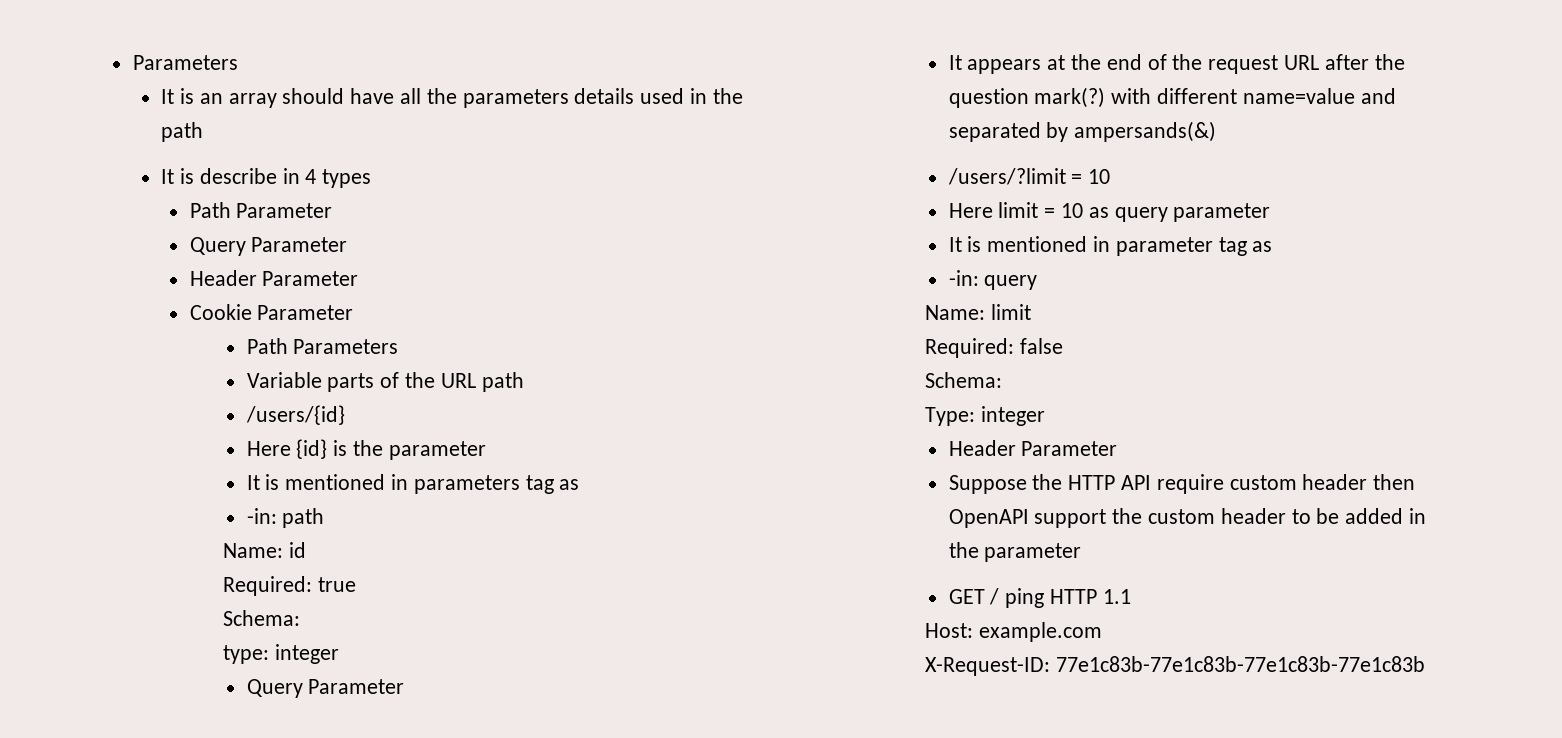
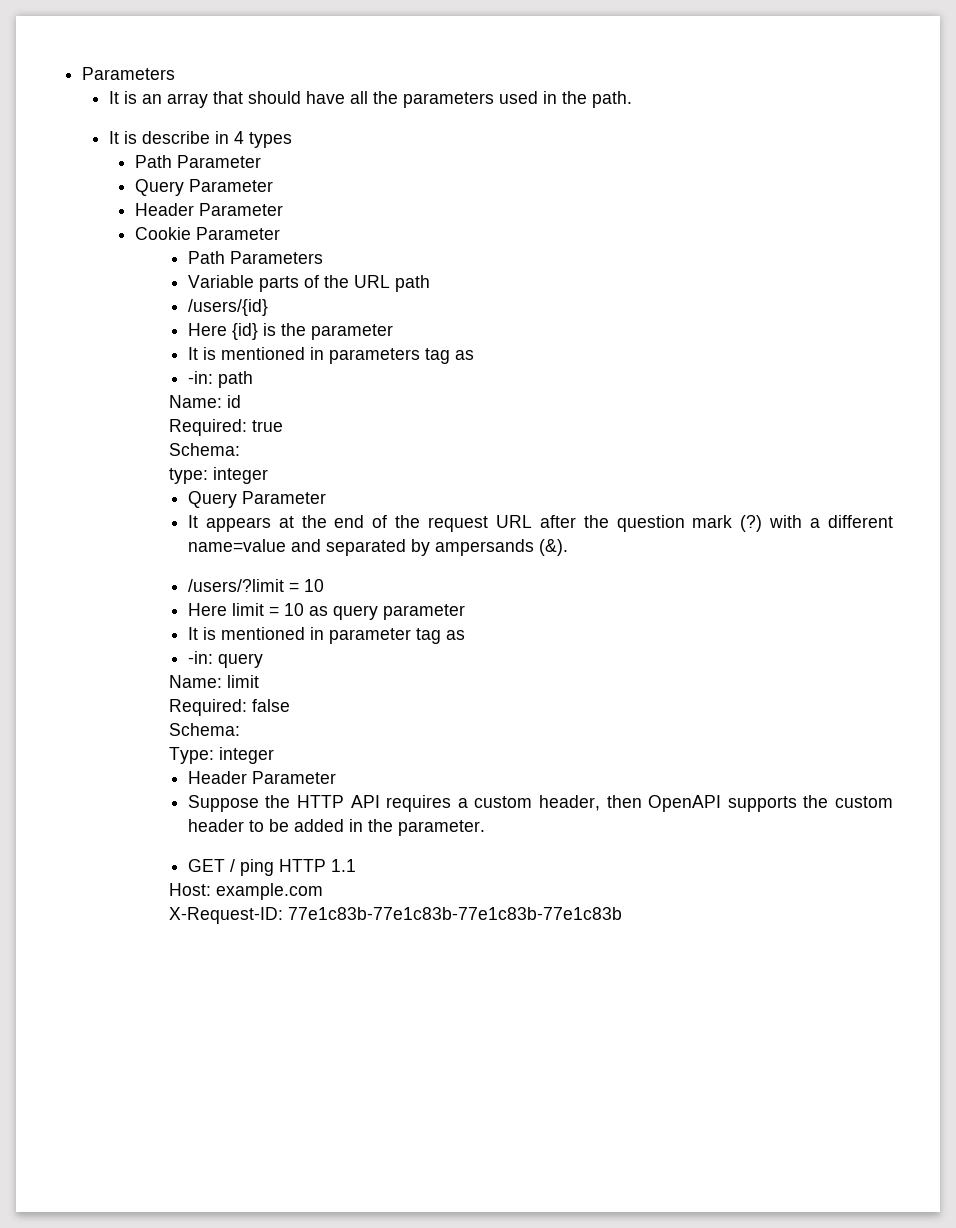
- It is an array should have all the parameters details used in the path
+ It is an array that should have all the parameters used in the path.
- It appears at the end of the request URL after the question mark(?) with different name=value and separated by ampersands(&)
+ It appears at the end of the request URL after the question mark (?) with a different name=value and separated by ampersands (&).
- Suppose the HTTP API require custom header then OpenAPI support the custom header to be added in the parameter
+ Suppose the HTTP API requires a custom header, then OpenAPI supports the custom header to be added in the parameter.

